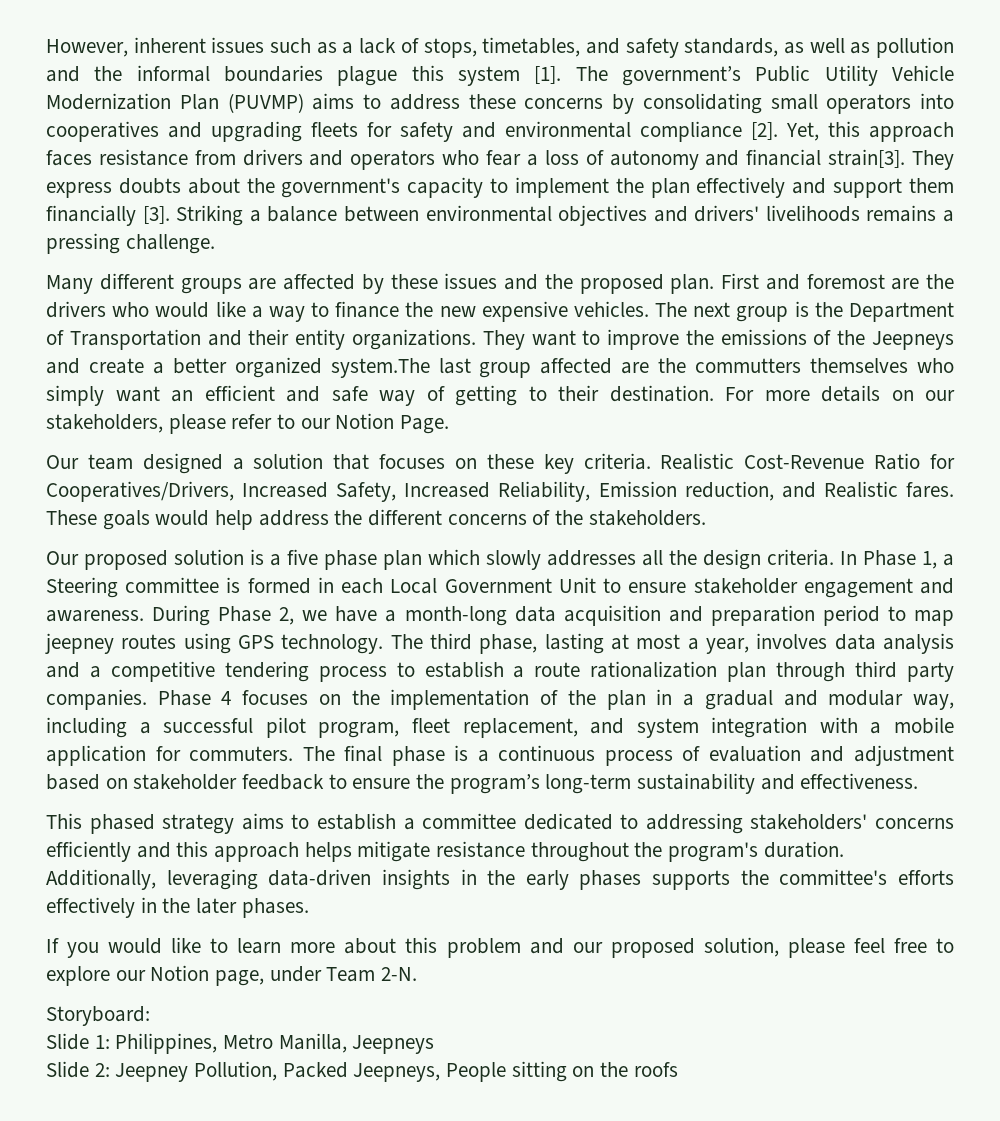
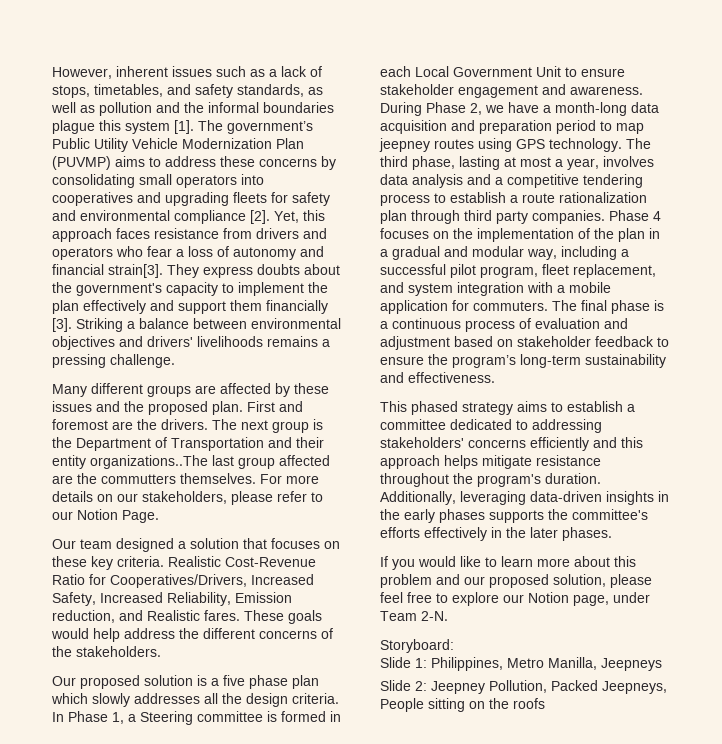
- First and foremost are the drivers who would like a way to finance the new expensive vehicles.
+ First and foremost are the drivers.
- The next group is the Department of Transportation and their entity organizations. They want to improve the emissions of the Jeepneys and create a better organized system.The last group affected are the commutters themselves who simply want an efficient and safe way of getting to their destination.
+ The next group is the Department of Transportation and their entity organizations..The last group affected are the commutters themselves.

